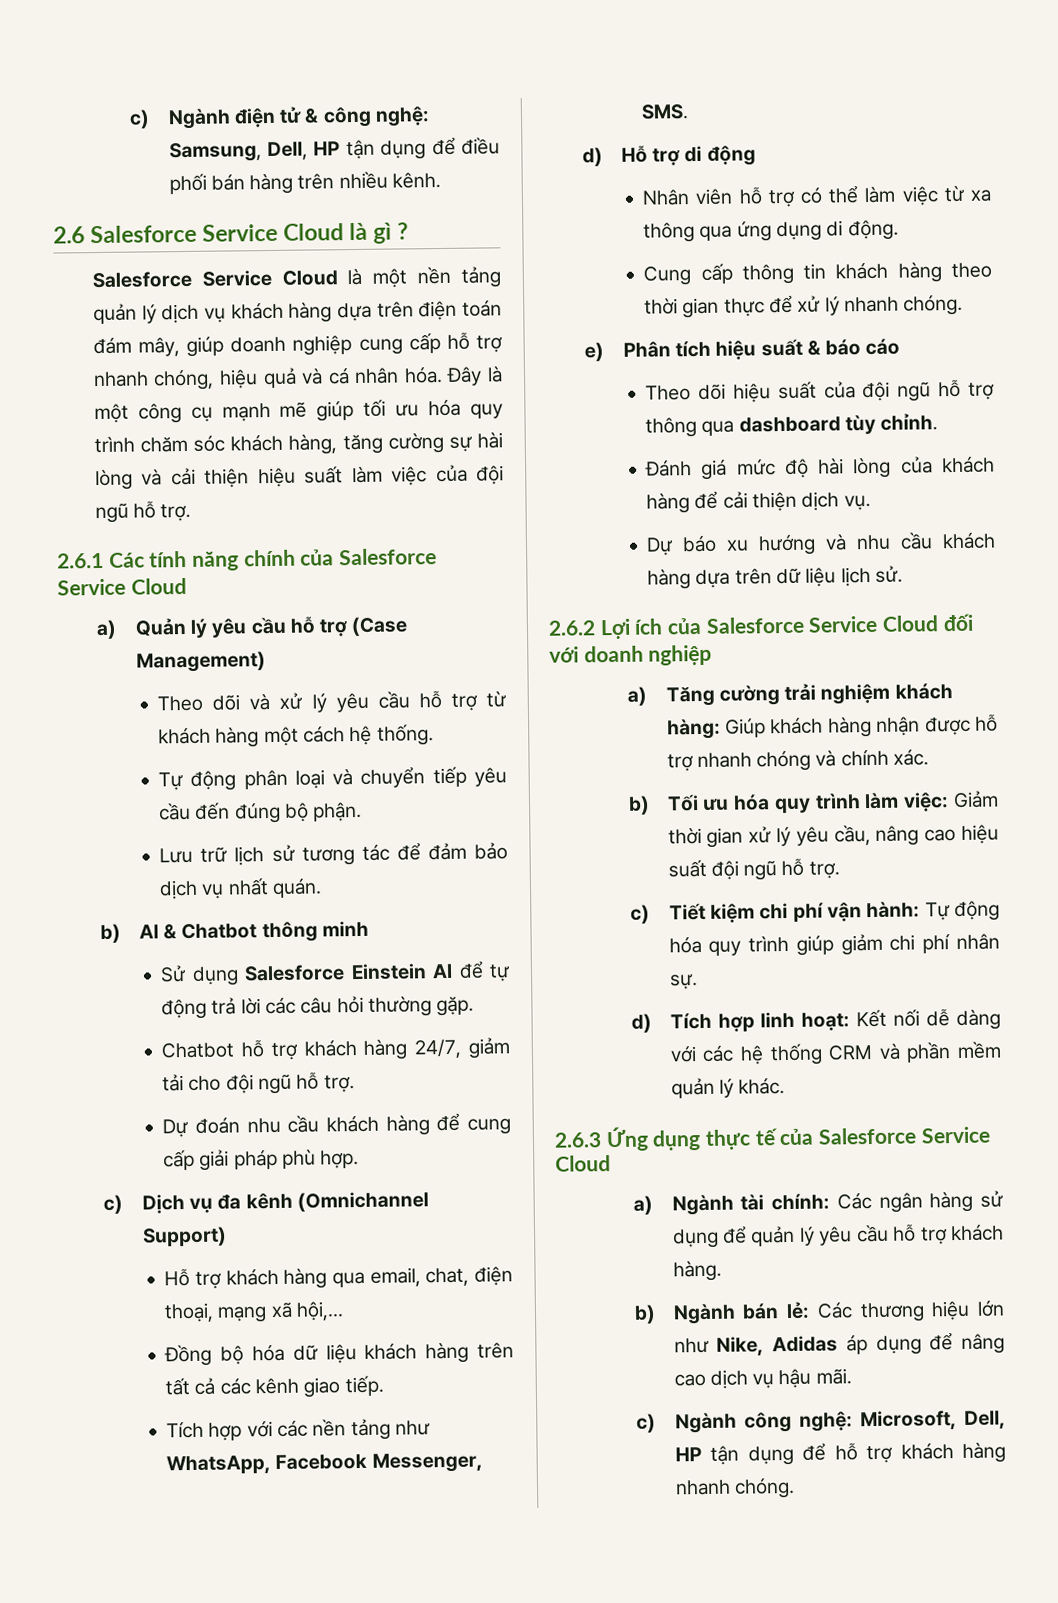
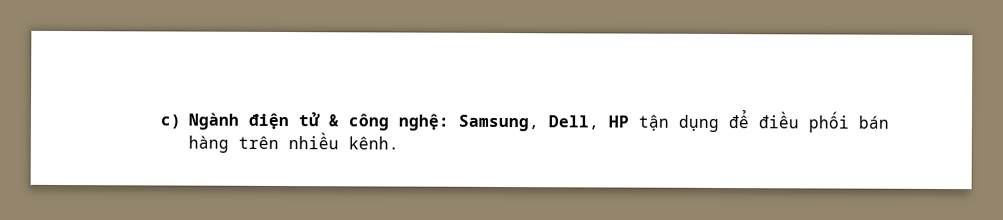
- 2.6 Salesforce Service Cloud là gì ?
- Salesforce Service Cloud là một nền tảng quản lý dịch vụ khách hàng dựa trên điện toán đám mây, giúp doanh nghiệp cung cấp hỗ trợ nhanh chóng, hiệu quả và cá nhân hóa. Đây là một công cụ mạnh mẽ giúp tối ưu hóa quy trình chăm sóc khách hàng, tăng cường sự hài lòng và cải thiện hiệu suất làm việc của đội ngũ hỗ trợ.
- 2.6.1 Các tính năng chính của Salesforce Service Cloud
- a) Quản lý yêu cầu hỗ trợ (Case Management)
- Theo dõi và xử lý yêu cầu hỗ trợ từ khách hàng một cách hệ thống.
- Tự động phân loại và chuyển tiếp yêu cầu đến đúng bộ phận.
- Lưu trữ lịch sử tương tác để đảm bảo dịch vụ nhất quán.
- b) AI & Chatbot thông minh
- Sử dụng Salesforce Einstein AI để tự động trả lời các câu hỏi thường gặp.
- Chatbot hỗ trợ khách hàng 24/7, giảm tải cho đội ngũ hỗ trợ.
- Dự đoán nhu cầu khách hàng để cung cấp giải pháp phù hợp.
- c) Dịch vụ đa kênh (Omnichannel Support)
- Hỗ trợ khách hàng qua email, chat, điện thoại, mạng xã hội,...
- Đồng bộ hóa dữ liệu khách hàng trên tất cả các kênh giao tiếp.
- Tích hợp với các nền tảng như WhatsApp, Facebook Messenger, SMS.
- d) Hỗ trợ di động
- Nhân viên hỗ trợ có thể làm việc từ xa thông qua ứng dụng di động.
- Cung cấp thông tin khách hàng theo thời gian thực để xử lý nhanh chóng.
- e) Phân tích hiệu suất & báo cáo
- Theo dõi hiệu suất của đội ngũ hỗ trợ thông qua dashboard tùy chỉnh.
- Đánh giá mức độ hài lòng của khách hàng để cải thiện dịch vụ.
- Dự báo xu hướng và nhu cầu khách hàng dựa trên dữ liệu lịch sử.
- 2.6.2 Lợi ích của Salesforce Service Cloud đối với doanh nghiệp
- a) Tăng cường trải nghiệm khách hàng: Giúp khách hàng nhận được hỗ trợ nhanh chóng và chính xác.
- b) Tối ưu hóa quy trình làm việc: Giảm thời gian xử lý yêu cầu, nâng cao hiệu suất đội ngũ hỗ trợ.
- c) Tiết kiệm chi phí vận hành: Tự động hóa quy trình giúp giảm chi phí nhân sự.
- d) Tích hợp linh hoạt: Kết nối dễ dàng với các hệ thống CRM và phần mềm quản lý khác.
- 2.6.3 Ứng dụng thực tế của Salesforce Service Cloud
- a) Ngành tài chính: Các ngân hàng sử dụng để quản lý yêu cầu hỗ trợ khách hàng.
- b) Ngành bán lẻ: Các thương hiệu lớn như Nike, Adidas áp dụng để nâng cao dịch vụ hậu mãi.
- c) Ngành công nghệ: Microsoft, Dell, HP tận dụng để hỗ trợ khách hàng nhanh chóng.

